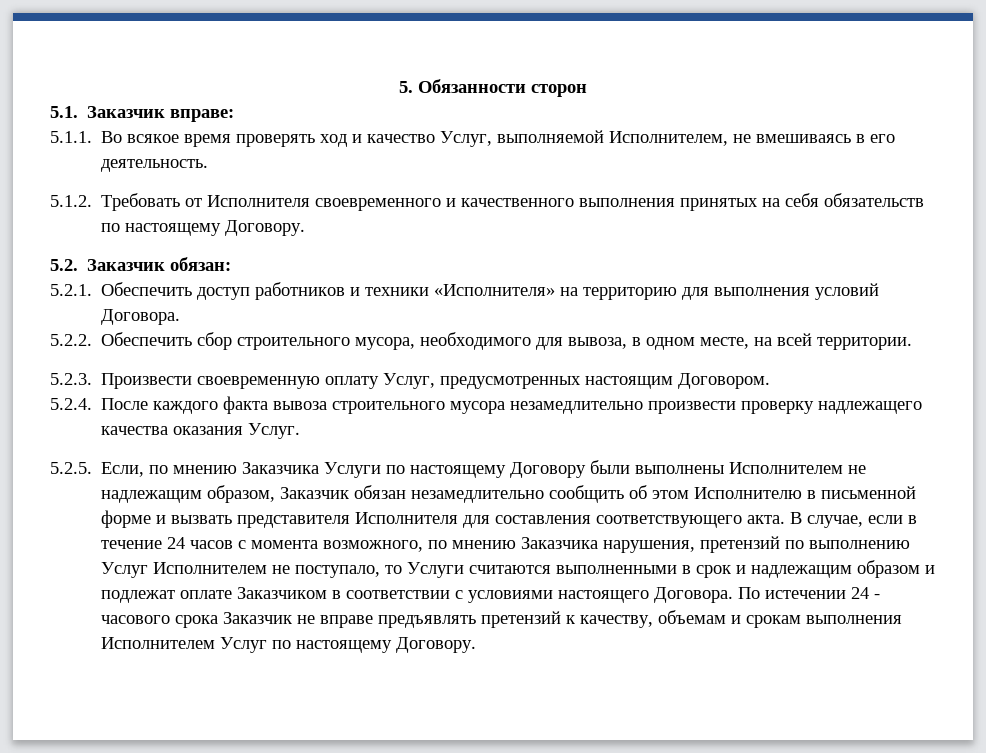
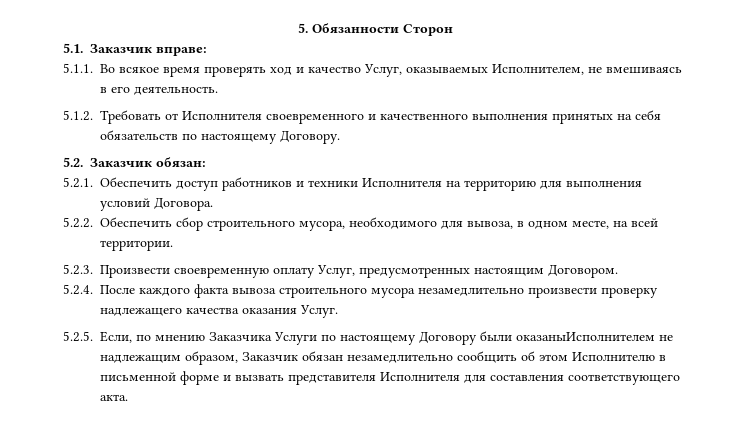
- 5. Обязанности сторон
+ 5. Обязанности Cторон
- 5.1.1. Во всякое время проверять ход и качество Услуг, выполняемой Исполнителем, не вмешиваясь в его деятельность.
+ 5.1.1. Во всякое время проверять ход и качество Услуг, оказываемых Исполнителем, не вмешиваясь в его деятельность.
- 5.2.1. Обеспечить доступ работников и техники «Исполнителя» на территорию для выполнения условий Договора.
+ 5.2.1. Обеспечить доступ работников и техники Исполнителя на территорию для выполнения условий Договора.
- 5.2.5. Если, по мнению Заказчика Услуги по настоящему Договору были выполнены Исполнителем не надлежащим образом, Заказчик обязан незамедлительно сообщить об этом Исполнителю в письменной форме и вызвать представителя Исполнителя для составления соответствующего акта. В случае, если в течение 24 часов с момента возможного, по мнению Заказчика нарушения, претензий по выполнению Услуг Исполнителем не поступало, то Услуги считаются выполненными в срок и надлежащим образом и подлежат оплате Заказчиком в соответствии с условиями настоящего Договора. По истечении 24 - часового срока Заказчик не вправе предъявлять претензий к качеству, объемам и срокам выполнения Исполнителем Услуг по настоящему Договору.
+ 5.2.5. Если, по мнению Заказчика Услуги по настоящему Договору были оказаныИсполнителем не надлежащим образом, Заказчик обязан незамедлительно сообщить об этом Исполнителю в письменной форме и вызвать представителя Исполнителя для составления соответствующего акта.

